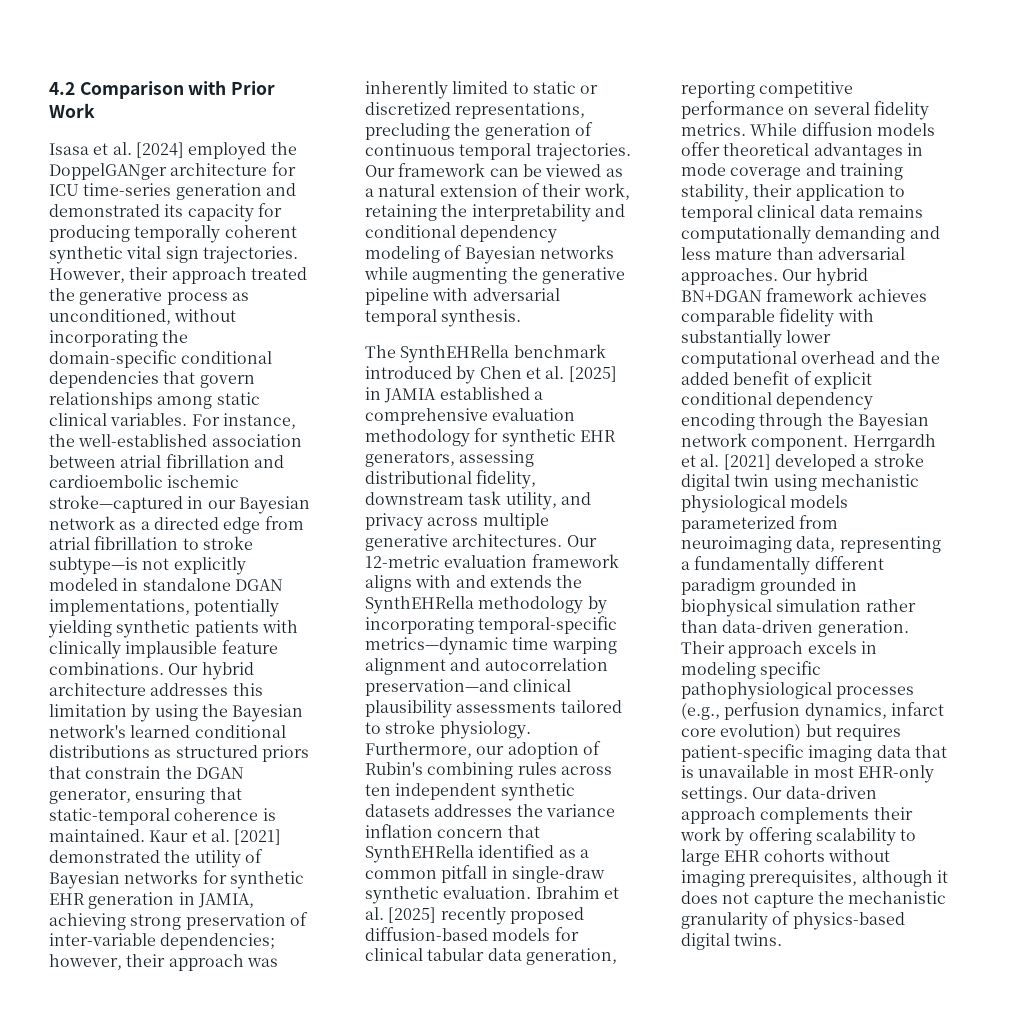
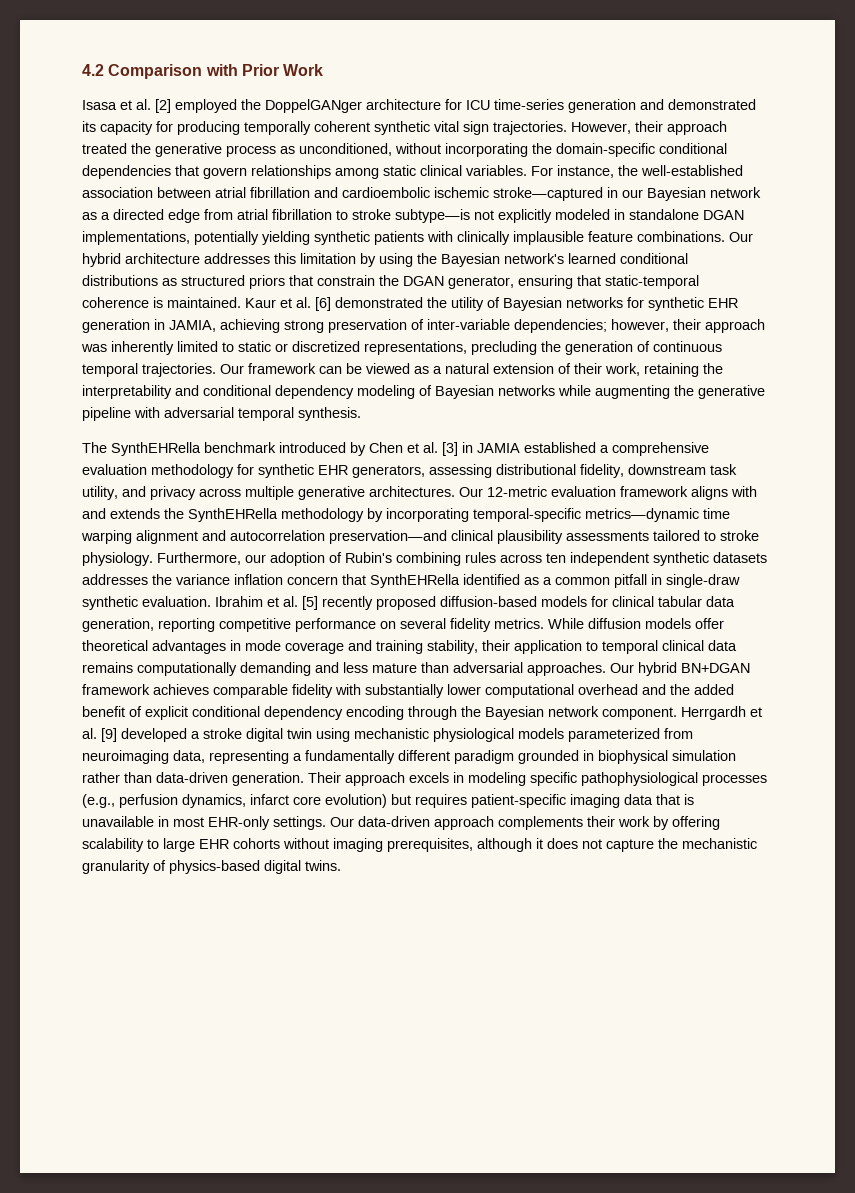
- Isasa et al. [2024] employed the DoppelGANger architecture for ICU time-series generation and demonstrated its capacity for producing temporally coherent synthetic vital sign trajectories.
+ Isasa et al. [2] employed the DoppelGANger architecture for ICU time-series generation and demonstrated its capacity for producing temporally coherent synthetic vital sign trajectories.
- Kaur et al. [2021] demonstrated the utility of Bayesian networks for synthetic EHR generation in JAMIA, achieving strong preservation of inter-variable dependencies; however, their approach was inherently limited to static or discretized representations, precluding the generation of continuous temporal trajectories.
+ Kaur et al. [6] demonstrated the utility of Bayesian networks for synthetic EHR generation in JAMIA, achieving strong preservation of inter-variable dependencies; however, their approach was inherently limited to static or discretized representations, precluding the generation of continuous temporal trajectories.
- The SynthEHRella benchmark introduced by Chen et al. [2025] in JAMIA established a comprehensive evaluation methodology for synthetic EHR generators, assessing distributional fidelity, downstream task utility, and privacy across multiple generative architectures.
+ The SynthEHRella benchmark introduced by Chen et al. [3] in JAMIA established a comprehensive evaluation methodology for synthetic EHR generators, assessing distributional fidelity, downstream task utility, and privacy across multiple generative architectures.
- Ibrahim et al. [2025] recently proposed diffusion-based models for clinical tabular data generation, reporting competitive performance on several fidelity metrics.
+ Ibrahim et al. [5] recently proposed diffusion-based models for clinical tabular data generation, reporting competitive performance on several fidelity metrics.
- Herrgardh et al. [2021] developed a stroke digital twin using mechanistic physiological models parameterized from neuroimaging data, representing a fundamentally different paradigm grounded in biophysical simulation rather than data-driven generation.
+ Herrgardh et al. [9] developed a stroke digital twin using mechanistic physiological models parameterized from neuroimaging data, representing a fundamentally different paradigm grounded in biophysical simulation rather than data-driven generation.

